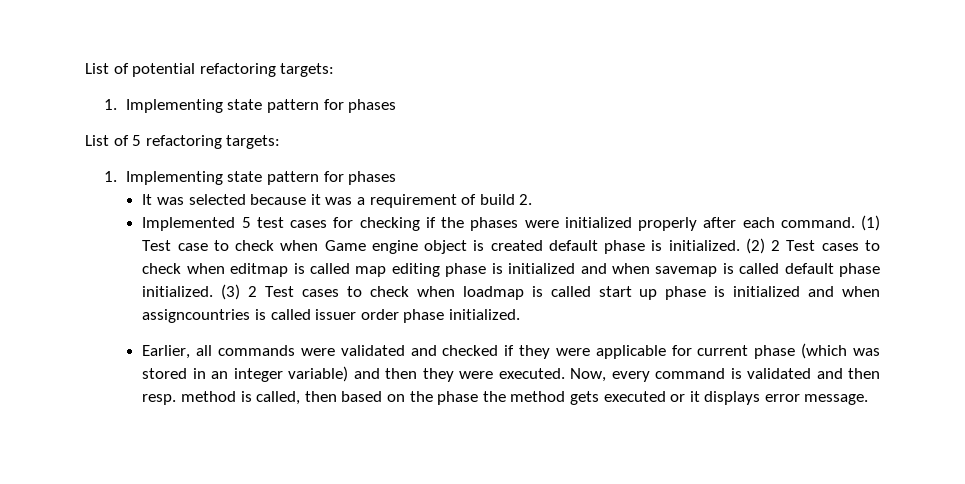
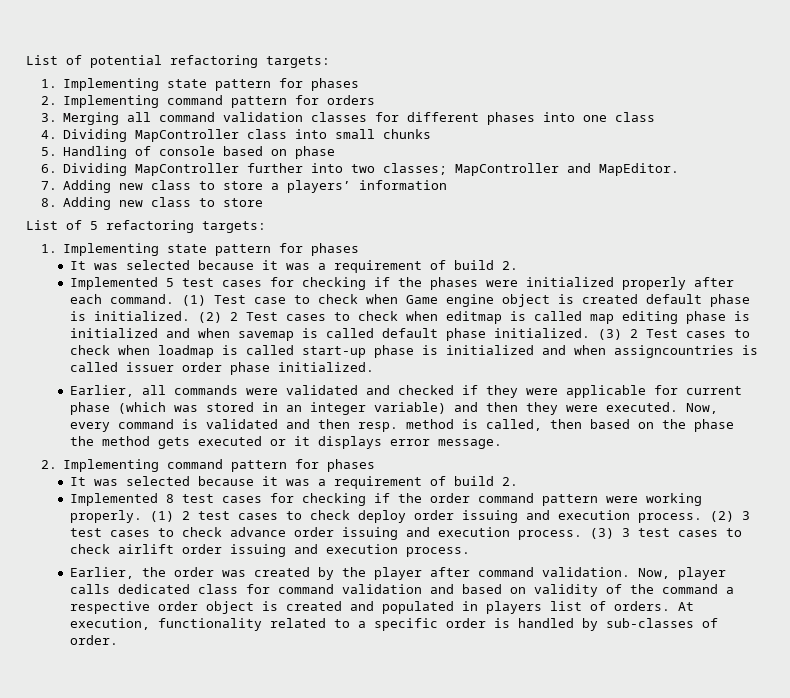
+ 2. Implementing command pattern for orders
+ 3. Merging all command validation classes for different phases into one class
+ 4. Dividing MapController class into small chunks
+ 5. Handling of console based on phase
+ 6. Dividing MapController further into two classes; MapController and MapEditor.
+ 7. Adding new class to store a players’ information
+ 8. Adding new class to store
- (3) 2 Test cases to check when loadmap is called start up phase is initialized and when assigncountries is called issuer order phase initialized.
+ (3) 2 Test cases to check when loadmap is called start-up phase is initialized and when assigncountries is called issuer order phase initialized.
+ 2. Implementing command pattern for phases
+ It was selected because it was a requirement of build 2.
+ Implemented 8 test cases for checking if the order command pattern were working properly. (1) 2 test cases to check deploy order issuing and execution process. (2) 3 test cases to check advance order issuing and execution process. (3) 3 test cases to check airlift order issuing and execution process.
+ Earlier, the order was created by the player after command validation. Now, player calls dedicated class for command validation and based on validity of the command a respective order object is created and populated in players list of orders. At execution, functionality related to a specific order is handled by sub-classes of order.

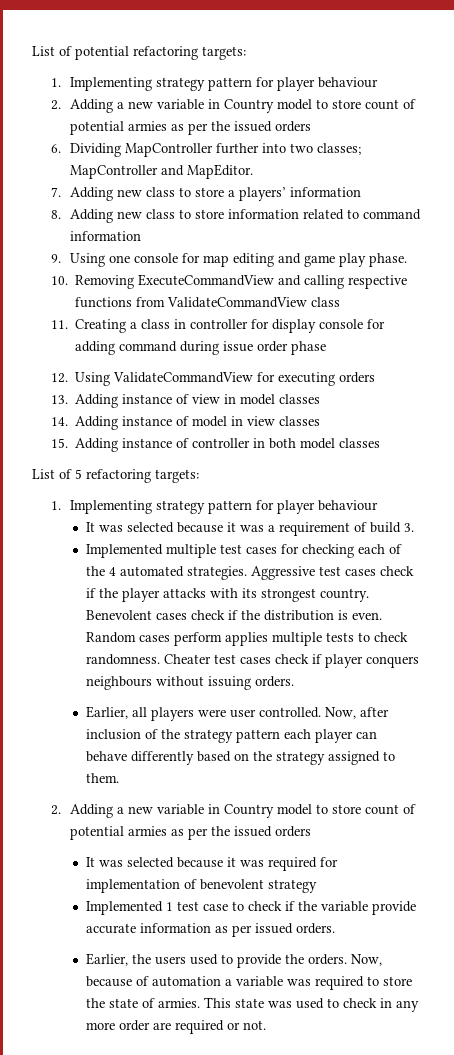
  List of potential refactoring targets:
- 1. Implementing state pattern for phases
- 2. Implementing command pattern for orders
- 3. Merging all command validation classes for different phases into one class
- 4. Dividing MapController class into small chunks
- 5. Handling of console based on phase
+ 1. Implementing strategy pattern for player behaviour
+ 2. Adding a new variable in Country model to store count of potential armies as per the issued orders
- 8. Adding new class to store
+ 8. Adding new class to store information related to command information
+ 9. Using one console for map editing and game play phase.
+ 10. Removing ExecuteCommandView and calling respective functions from ValidateCommandView class
+ 11. Creating a class in controller for display console for adding command during issue order phase
+ 12. Using ValidateCommandView for executing orders
+ 13. Adding instance of view in model classes
+ 14. Adding instance of model in view classes
+ 15. Adding instance of controller in both model classes
  List of 5 refactoring targets:
- 1. Implementing state pattern for phases
- It was selected because it was a requirement of build 2.
- Implemented 5 test cases for checking if the phases were initialized properly after each command. (1) Test case to check when Game engine object is created default phase is initialized. (2) 2 Test cases to check when editmap is called map editing phase is initialized and when savemap is called default phase initialized. (3) 2 Test cases to check when loadmap is called start-up phase is initialized and when assigncountries is called issuer order phase initialized.
- Earlier, all commands were validated and checked if they were applicable for current phase (which was stored in an integer variable) and then they were executed. Now, every command is validated and then resp. method is called, then based on the phase the method gets executed or it displays error message.
- 2. Implementing command pattern for phases
- It was selected because it was a requirement of build 2.
- Implemented 8 test cases for checking if the order command pattern were working properly. (1) 2 test cases to check deploy order issuing and execution process. (2) 3 test cases to check advance order issuing and execution process. (3) 3 test cases to check airlift order issuing and execution process.
- Earlier, the order was created by the player after command validation. Now, player calls dedicated class for command validation and based on validity of the command a respective order object is created and populated in players list of orders. At execution, functionality related to a specific order is handled by sub-classes of order.
+ 1. Implementing strategy pattern for player behaviour
+ It was selected because it was a requirement of build 3.
+ Implemented multiple test cases for checking each of the 4 automated strategies. Aggressive test cases check if the player attacks with its strongest country. Benevolent cases check if the distribution is even. Random cases perform applies multiple tests to check randomness. Cheater test cases check if player conquers neighbours without issuing orders.
+ Earlier, all players were user controlled. Now, after inclusion of the strategy pattern each player can behave differently based on the strategy assigned to them.
+ 2. Adding a new variable in Country model to store count of potential armies as per the issued orders
+ It was selected because it was required for implementation of benevolent strategy
+ Implemented 1 test case to check if the variable provide accurate information as per issued orders.
+ Earlier, the users used to provide the orders. Now, because of automation a variable was required to store the state of armies. This state was used to check in any more order are required or not.

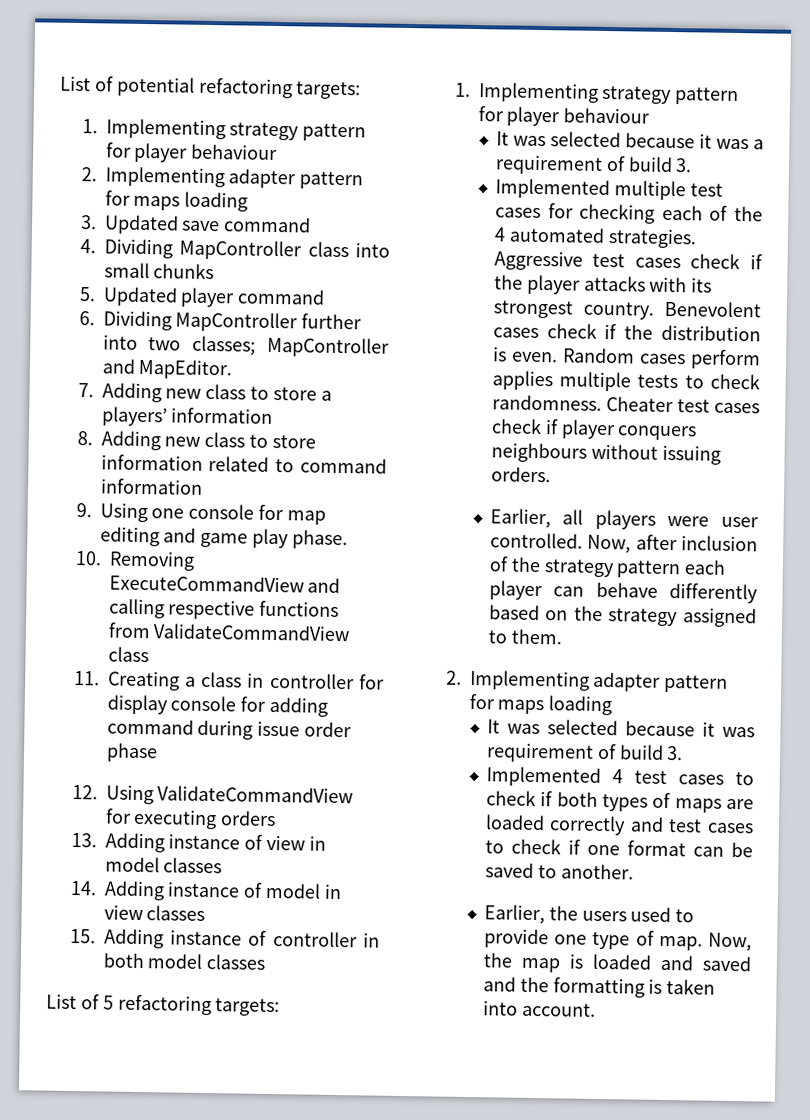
  List of potential refactoring targets:
  1. Implementing strategy pattern for player behaviour
- 2. Adding a new variable in Country model to store count of potential armies as per the issued orders
+ 2. Implementing adapter pattern for maps loading
+ 3. Updated save command
+ 4. Dividing MapController class into small chunks
+ 5. Updated player command
  Now, after inclusion of the strategy pattern each player can behave differently based on the strategy assigned to them.
- 2. Adding a new variable in Country model to store count of potential armies as per the issued orders
- It was selected because it was required for implementation of benevolent strategy
- Implemented 1 test case to check if the variable provide accurate information as per issued orders.
+ 2. Implementing adapter pattern for maps loading
+ It was selected because it was requirement of build 3.
+ Implemented 4 test cases to check if both types of maps are loaded correctly and test cases to check if one format can be saved to another.
- Earlier, the users used to provide the orders. Now, because of automation a variable was required to store the state of armies. This state was used to check in any more order are required or not.
+ Earlier, the users used to provide one type of map. Now, the map is loaded and saved and the formatting is taken into account.

